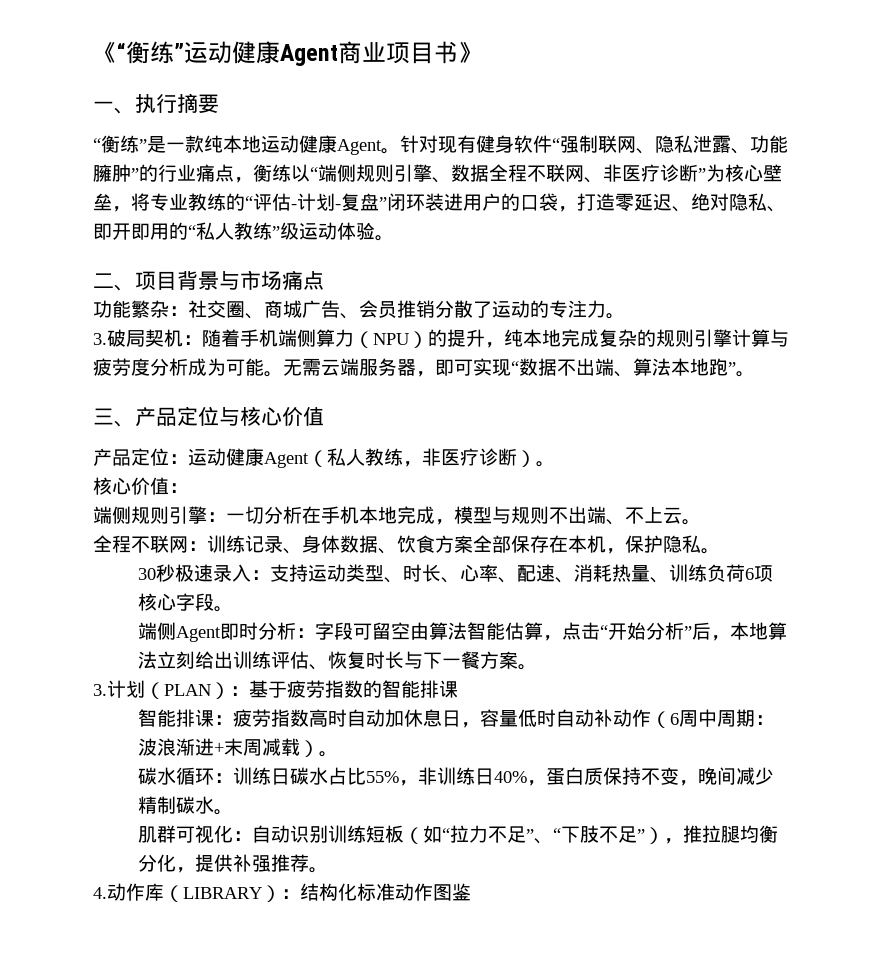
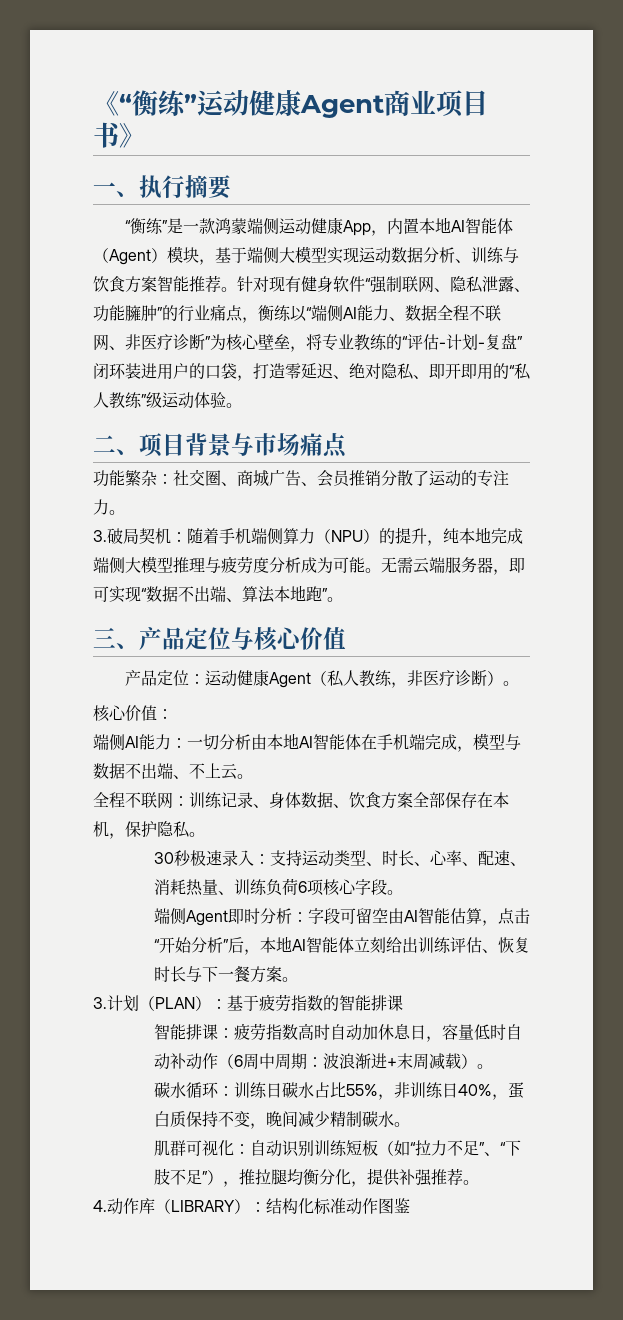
- “衡练”是一款纯本地运动健康Agent。
+ “衡练”是一款鸿蒙端侧运动健康App，内置本地AI智能体（Agent）模块，基于端侧大模型实现运动数据分析、训练与饮食方案智能推荐。
- 针对现有健身软件“强制联网、隐私泄露、功能臃肿”的行业痛点，衡练以“端侧规则引擎、数据全程不联网、非医疗诊断”为核心壁垒，将专业教练的“评估-计划-复盘”闭环装进用户的口袋，打造零延迟、绝对隐私、即开即用的“私人教练”级运动体验。
+ 针对现有健身软件“强制联网、隐私泄露、功能臃肿”的行业痛点，衡练以“端侧AI能力、数据全程不联网、非医疗诊断”为核心壁垒，将专业教练的“评估-计划-复盘”闭环装进用户的口袋，打造零延迟、绝对隐私、即开即用的“私人教练”级运动体验。
- 3.破局契机：随着手机端侧算力（NPU）的提升，纯本地完成复杂的规则引擎计算与疲劳度分析成为可能。
+ 3.破局契机：随着手机端侧算力（NPU）的提升，纯本地完成端侧大模型推理与疲劳度分析成为可能。
- 端侧规则引擎：一切分析在手机本地完成，模型与规则不出端、不上云。
+ 端侧AI能力：一切分析由本地AI智能体在手机端完成，模型与数据不出端、不上云。
- 端侧Agent即时分析：字段可留空由算法智能估算，点击“开始分析”后，本地算法立刻给出训练评估、恢复时长与下一餐方案。
+ 端侧Agent即时分析：字段可留空由AI智能估算，点击“开始分析”后，本地AI智能体立刻给出训练评估、恢复时长与下一餐方案。

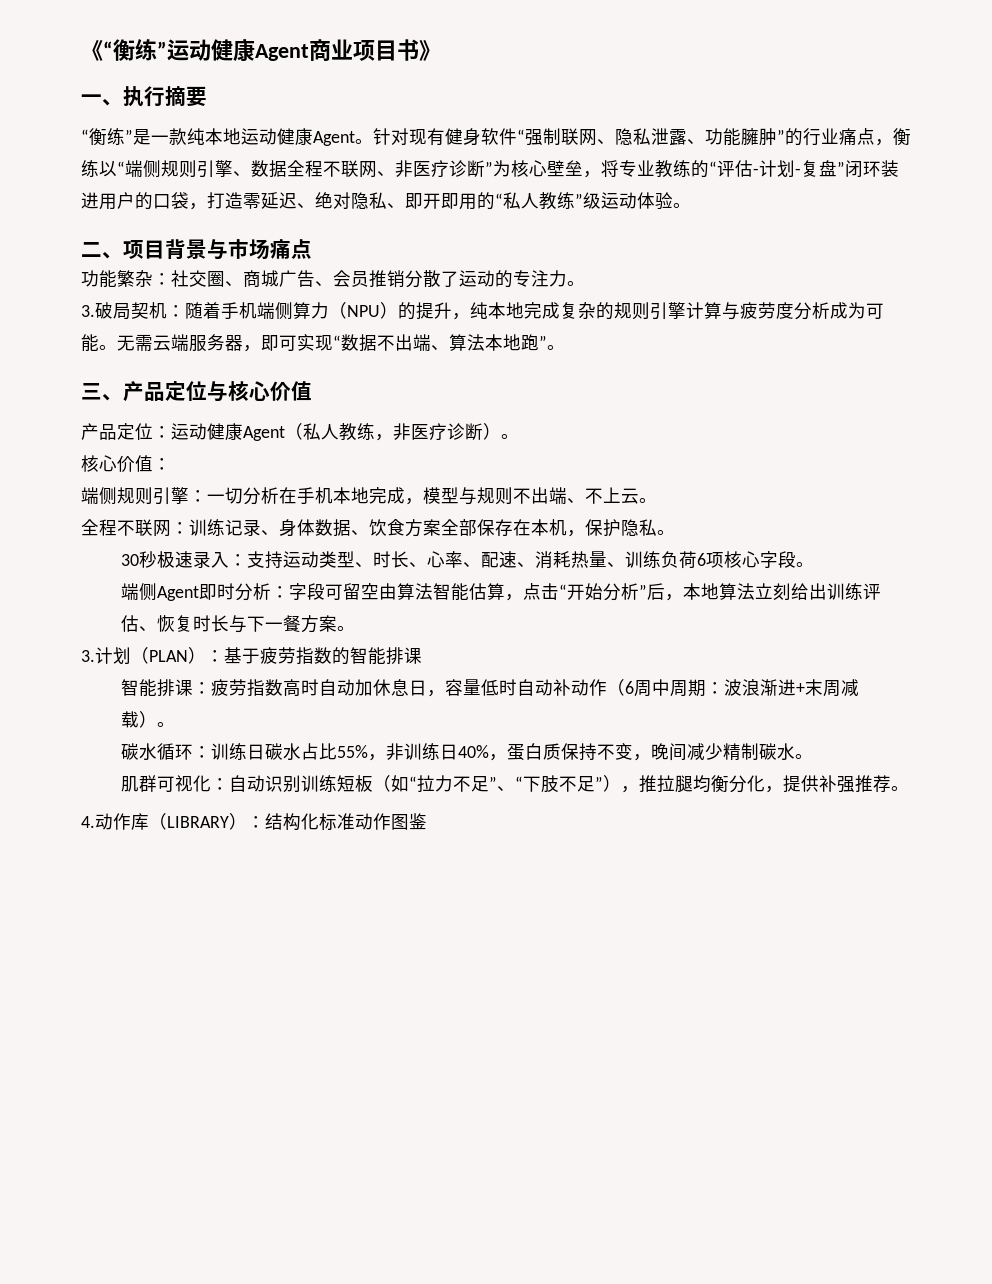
- “衡练”是一款鸿蒙端侧运动健康App，内置本地AI智能体（Agent）模块，基于端侧大模型实现运动数据分析、训练与饮食方案智能推荐。
+ “衡练”是一款纯本地运动健康Agent。
- 针对现有健身软件“强制联网、隐私泄露、功能臃肿”的行业痛点，衡练以“端侧AI能力、数据全程不联网、非医疗诊断”为核心壁垒，将专业教练的“评估-计划-复盘”闭环装进用户的口袋，打造零延迟、绝对隐私、即开即用的“私人教练”级运动体验。
+ 针对现有健身软件“强制联网、隐私泄露、功能臃肿”的行业痛点，衡练以“端侧规则引擎、数据全程不联网、非医疗诊断”为核心壁垒，将专业教练的“评估-计划-复盘”闭环装进用户的口袋，打造零延迟、绝对隐私、即开即用的“私人教练”级运动体验。
- 3.破局契机：随着手机端侧算力（NPU）的提升，纯本地完成端侧大模型推理与疲劳度分析成为可能。
+ 3.破局契机：随着手机端侧算力（NPU）的提升，纯本地完成复杂的规则引擎计算与疲劳度分析成为可能。
- 端侧AI能力：一切分析由本地AI智能体在手机端完成，模型与数据不出端、不上云。
+ 端侧规则引擎：一切分析在手机本地完成，模型与规则不出端、不上云。
- 端侧Agent即时分析：字段可留空由AI智能估算，点击“开始分析”后，本地AI智能体立刻给出训练评估、恢复时长与下一餐方案。
+ 端侧Agent即时分析：字段可留空由算法智能估算，点击“开始分析”后，本地算法立刻给出训练评估、恢复时长与下一餐方案。

